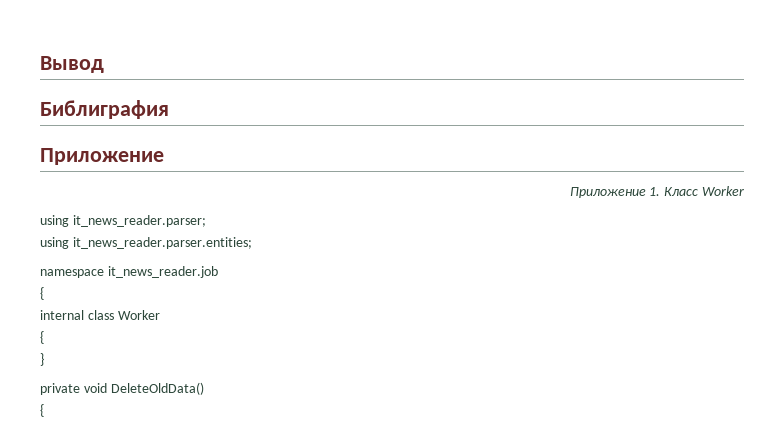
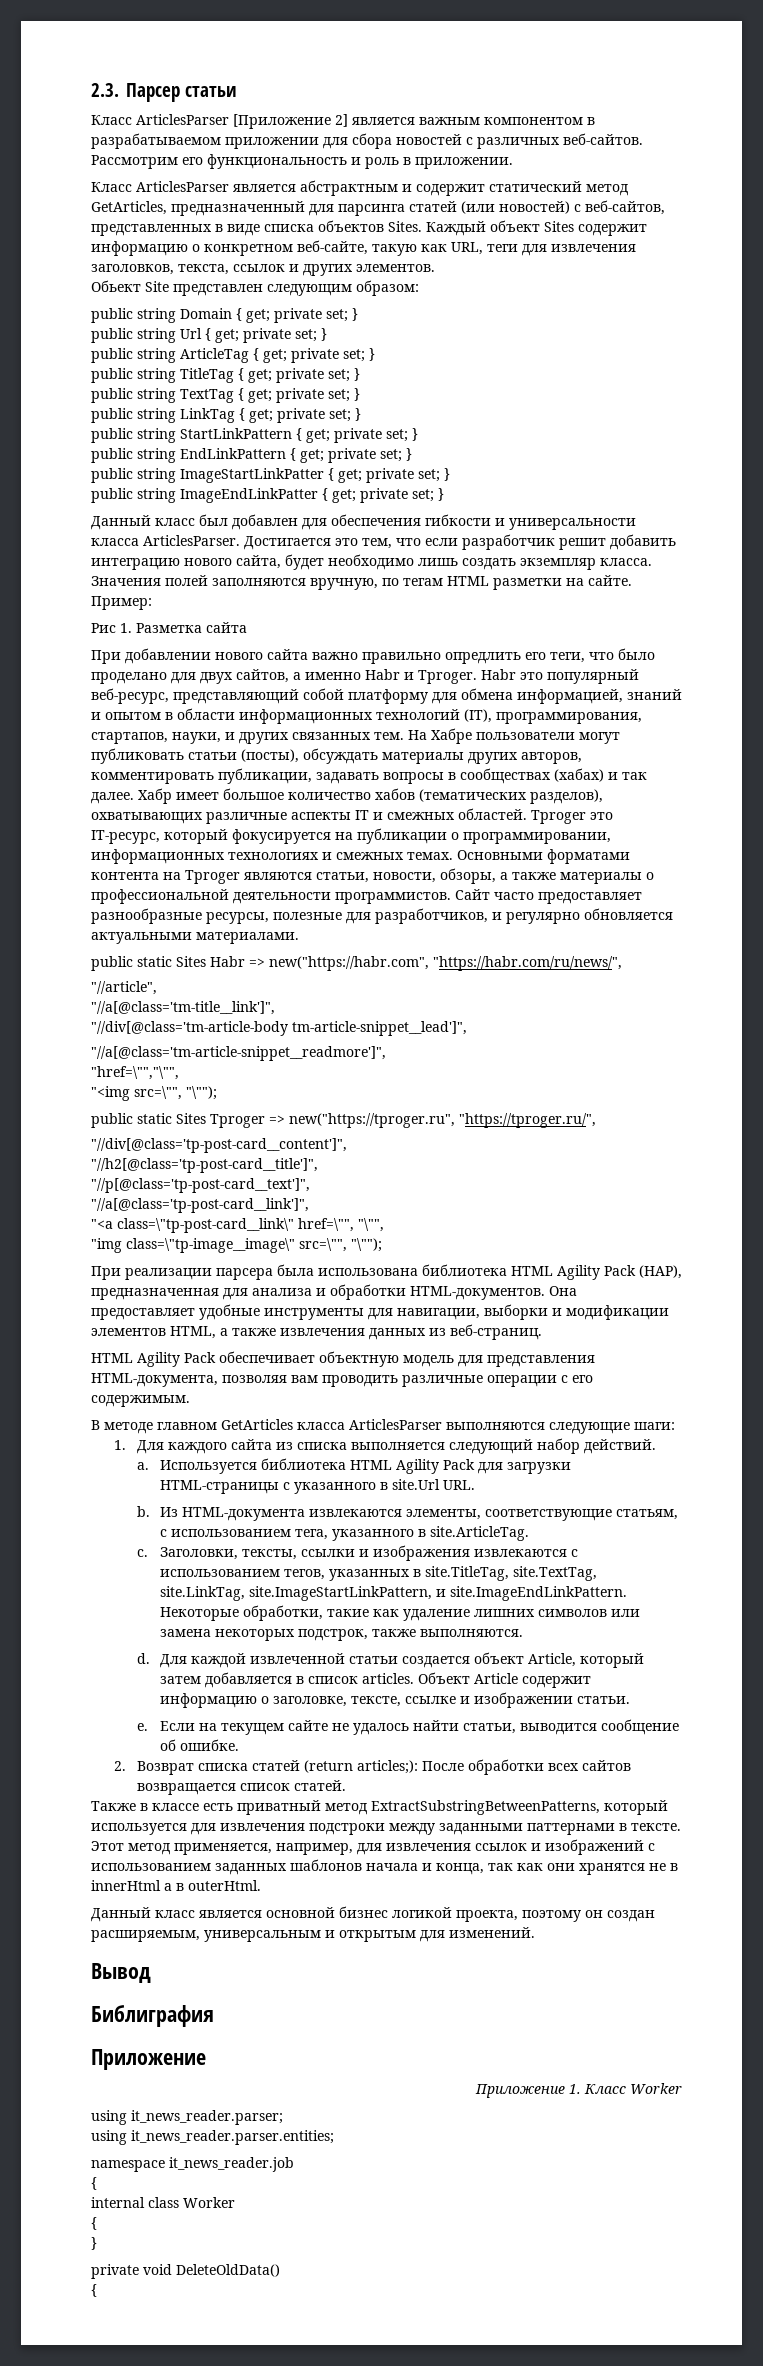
+ 2.3. Парсер статьи
+ Класс ArticlesParser [Приложение 2] является важным компонентом в разрабатываемом приложении для сбора новостей с различных веб-сайтов. Рассмотрим его функциональность и роль в приложении.
+ Класс ArticlesParser является абстрактным и содержит статический метод GetArticles, предназначенный для парсинга статей (или новостей) с веб-сайтов, представленных в виде списка объектов Sites. Каждый объект Sites содержит информацию о конкретном веб-сайте, такую как URL, теги для извлечения заголовков, текста, ссылок и других элементов.
+ Обьект Site представлен следующим образом:
+ public string Domain { get; private set; }
+ public string Url { get; private set; }
+ public string ArticleTag { get; private set; }
+ public string TitleTag { get; private set; }
+ public string TextTag { get; private set; }
+ public string LinkTag { get; private set; }
+ public string StartLinkPattern { get; private set; }
+ public string EndLinkPattern { get; private set; }
+ public string ImageStartLinkPatter { get; private set; }
+ public string ImageEndLinkPatter { get; private set; }
+ Данный класс был добавлен для обеспечения гибкости и универсальности класса ArticlesParser. Достигается это тем, что если разработчик решит добавить интеграцию нового сайта, будет необходимо лишь создать экземпляр класса. Значения полей заполняются вручную, по тегам HTML разметки на сайте. Пример:
+ Рис 1. Разметка сайта
+ При добавлении нового сайта важно правильно опредлить его теги, что было проделано для двух сайтов, а именно Habr и Tproger. Habr это популярный веб-ресурс, представляющий собой платформу для обмена информацией, знаний и опытом в области информационных технологий (IT), программирования, стартапов, науки, и других связанных тем. На Хабре пользователи могут публиковать статьи (посты), обсуждать материалы других авторов, комментировать публикации, задавать вопросы в сообществах (хабах) и так далее. Хабр имеет большое количество хабов (тематических разделов), охватывающих различные аспекты IT и смежных областей. Tproger это IT-ресурс, который фокусируется на публикации о программировании, информационных технологиях и смежных темах. Основными форматами контента на Tproger являются статьи, новости, обзоры, а также материалы о профессиональной деятельности программистов. Сайт часто предоставляет разнообразные ресурсы, полезные для разработчиков, и регулярно обновляется актуальными материалами.
+ public static Sites Habr => new("https://habr.com", "https://habr.com/ru/news/",
+ "//article",
+ "//a[@class='tm-title__link']",
+ "//div[@class='tm-article-body tm-article-snippet__lead']",
+ "//a[@class='tm-article-snippet__readmore']",
+ "href=\"","\"",
+ "<img src=\"", "\"");
+ public static Sites Tproger => new("https://tproger.ru", "https://tproger.ru/",
+ "//div[@class='tp-post-card__content']",
+ "//h2[@class='tp-post-card__title']",
+ "//p[@class='tp-post-card__text']",
+ "//a[@class='tp-post-card__link']",
+ "<a class=\"tp-post-card__link\" href=\"", "\"",
+ "img class=\"tp-image__image\" src=\"", "\"");
+ При реализации парсера была использована библиотека HTML Agility Pack (HAP), предназначенная для анализа и обработки HTML-документов. Она предоставляет удобные инструменты для навигации, выборки и модификации элементов HTML, а также извлечения данных из веб-страниц.
+ HTML Agility Pack обеспечивает объектную модель для представления HTML-документа, позволяя вам проводить различные операции с его содержимым.
+ В методе главном GetArticles класса ArticlesParser выполняются следующие шаги:
+ 1. Для каждого сайта из списка выполняется следующий набор действий.
+ a. Используется библиотека HTML Agility Pack для загрузки HTML-страницы с указанного в site.Url URL.
+ b. Из HTML-документа извлекаются элементы, соответствующие статьям, с использованием тега, указанного в site.ArticleTag.
+ c. Заголовки, тексты, ссылки и изображения извлекаются с использованием тегов, указанных в site.TitleTag, site.TextTag, site.LinkTag, site.ImageStartLinkPattern, и site.ImageEndLinkPattern. Некоторые обработки, такие как удаление лишних символов или замена некоторых подстрок, также выполняются.
+ d. Для каждой извлеченной статьи создается объект Article, который затем добавляется в список articles. Объект Article содержит информацию о заголовке, тексте, ссылке и изображении статьи.
+ e. Если на текущем сайте не удалось найти статьи, выводится сообщение об ошибке.
+ 2. Возврат списка статей (return articles;): После обработки всех сайтов возвращается список статей.
+ Также в классе есть приватный метод ExtractSubstringBetweenPatterns, который используется для извлечения подстроки между заданными паттернами в тексте. Этот метод применяется, например, для извлечения ссылок и изображений с использованием заданных шаблонов начала и конца, так как они хранятся не в innerHtml а в outerHtml.
+ Данный класс является основной бизнес логикой проекта, поэтому он создан расширяемым, универсальным и открытым для изменений.

